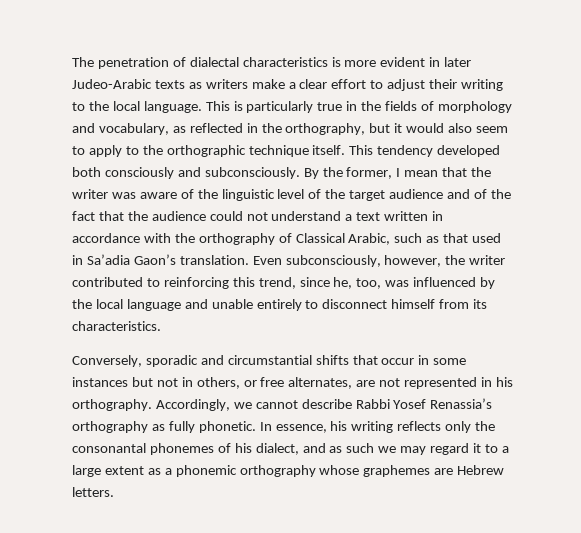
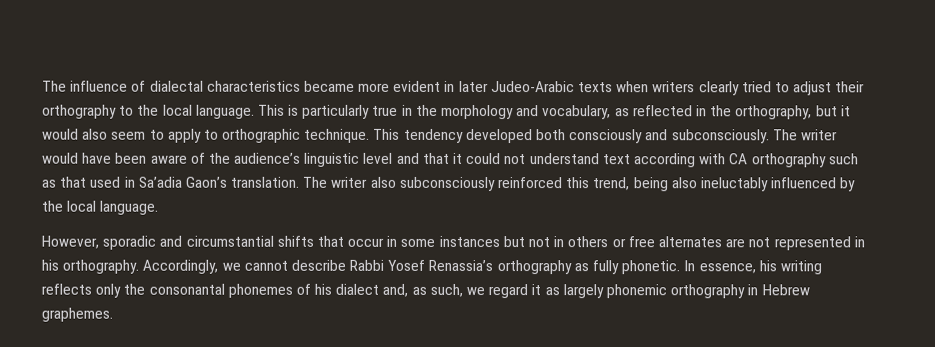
- The penetration of dialectal characteristics is more evident in later Judeo-Arabic texts as writers make a clear effort to adjust their writing to the local language.
+ The influence of dialectal characteristics became more evident in later Judeo-Arabic texts when writers clearly tried to adjust their orthography to the local language.
- This is particularly true in the fields of morphology and vocabulary, as reflected in the orthography, but it would also seem to apply to the orthographic technique itself.
+ This is particularly true in the morphology and vocabulary, as reflected in the orthography, but it would also seem to apply to orthographic technique.
- By the former, I mean that the writer was aware of the linguistic level of the target audience and of the fact that the audience could not understand a text written in accordance with the orthography of Classical Arabic, such as that used in Sa’adia Gaon’s translation.
+ The writer would have been aware of the audience’s linguistic level and that it could not understand text according with CA orthography such as that used in Sa’adia Gaon’s translation.
- Even subconsciously, however, the writer contributed to reinforcing this trend, since he, too, was influenced by the local language and unable entirely to disconnect himself from its characteristics.
- Conversely, sporadic and circumstantial shifts that occur in some instances but not in others, or free alternates, are not represented in his orthography.
+ The writer also subconsciously reinforced this trend, being also ineluctably influenced by the local language.
+ However, sporadic and circumstantial shifts that occur in some instances but not in others or free alternates are not represented in his orthography.
- In essence, his writing reflects only the consonantal phonemes of his dialect, and as such we may regard it to a large extent as a phonemic orthography whose graphemes are Hebrew letters.
+ In essence, his writing reflects only the consonantal phonemes of his dialect and, as such, we regard it as largely phonemic orthography in Hebrew graphemes.

